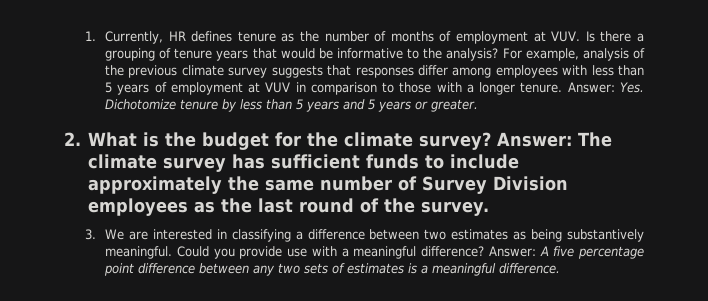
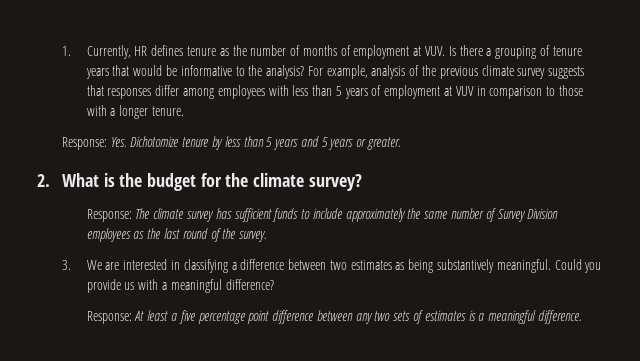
- For example, analysis of the previous climate survey suggests that responses differ among employees with less than 5 years of employment at VUV in comparison to those with a longer tenure. Answer: Yes. Dichotomize tenure by less than 5 years and 5 years or greater.
+ For example, analysis of the previous climate survey suggests that responses differ among employees with less than 5 years of employment at VUV in comparison to those with a longer tenure.
+ Response: Yes. Dichotomize tenure by less than 5 years and 5 years or greater.
- 2. What is the budget for the climate survey? Answer: The climate survey has sufficient funds to include approximately the same number of Survey Division employees as the last round of the survey.
+ 2. What is the budget for the climate survey?
+ Response: The climate survey has sufficient funds to include approximately the same number of Survey Division employees as the last round of the survey.
- Could you provide use with a meaningful difference? Answer: A five percentage point difference between any two sets of estimates is a meaningful difference.
+ Could you provide us with a meaningful difference?
+ Response: At least a five percentage point difference between any two sets of estimates is a meaningful difference.

